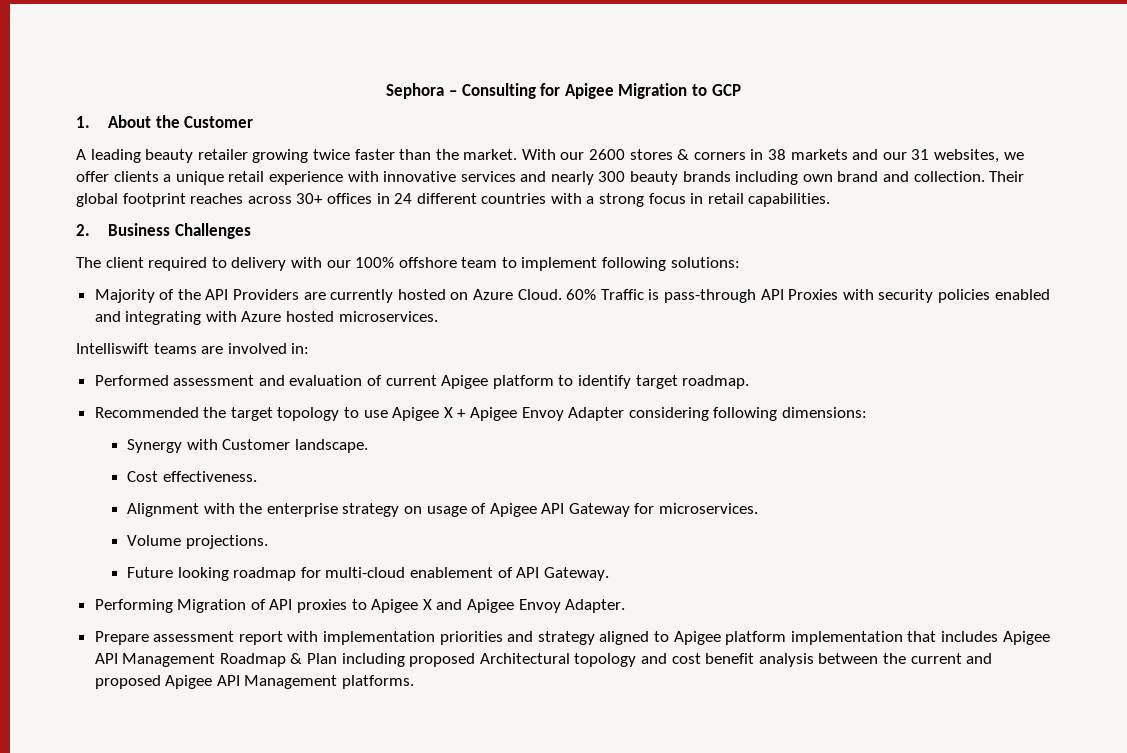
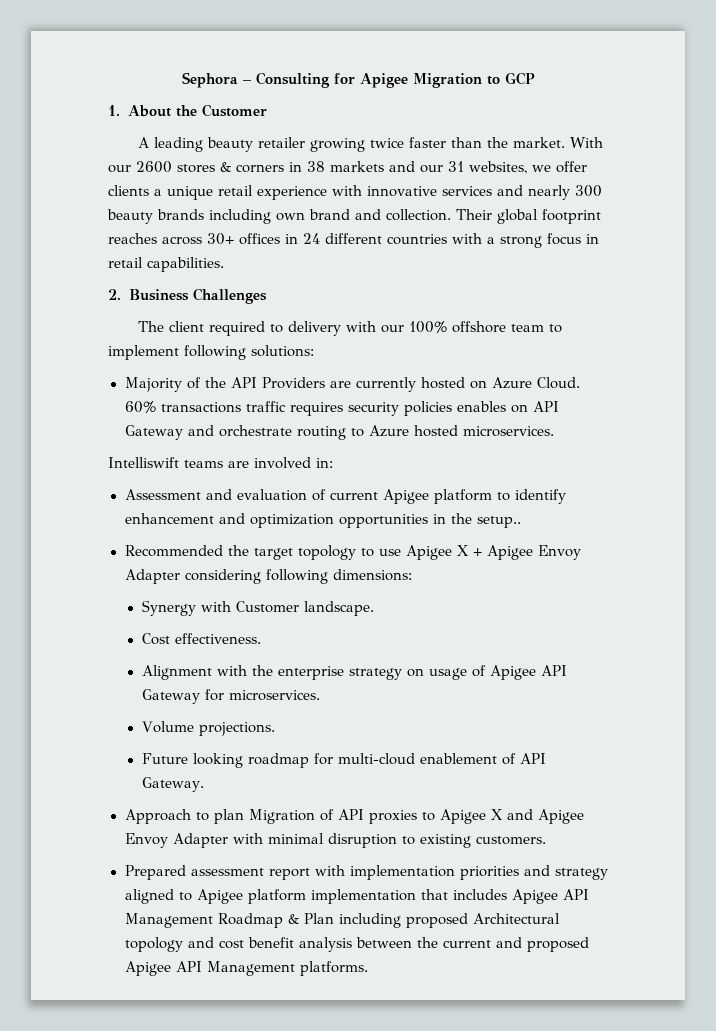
- 60% Traffic is pass-through API Proxies with security policies enabled and integrating with Azure hosted microservices.
+ 60% transactions traffic requires security policies enables on API Gateway and orchestrate routing to Azure hosted microservices.
- Performed assessment and evaluation of current Apigee platform to identify target roadmap.
+ Assessment and evaluation of current Apigee platform to identify enhancement and optimization opportunities in the setup..
- Performing Migration of API proxies to Apigee X and Apigee Envoy Adapter.
- Prepare assessment report with implementation priorities and strategy aligned to Apigee platform implementation that includes Apigee API Management Roadmap & Plan including proposed Architectural topology and cost benefit analysis between the current and proposed Apigee API Management platforms.
+ Approach to plan Migration of API proxies to Apigee X and Apigee Envoy Adapter with minimal disruption to existing customers.
+ Prepared assessment report with implementation priorities and strategy aligned to Apigee platform implementation that includes Apigee API Management Roadmap & Plan including proposed Architectural topology and cost benefit analysis between the current and proposed Apigee API Management platforms.

